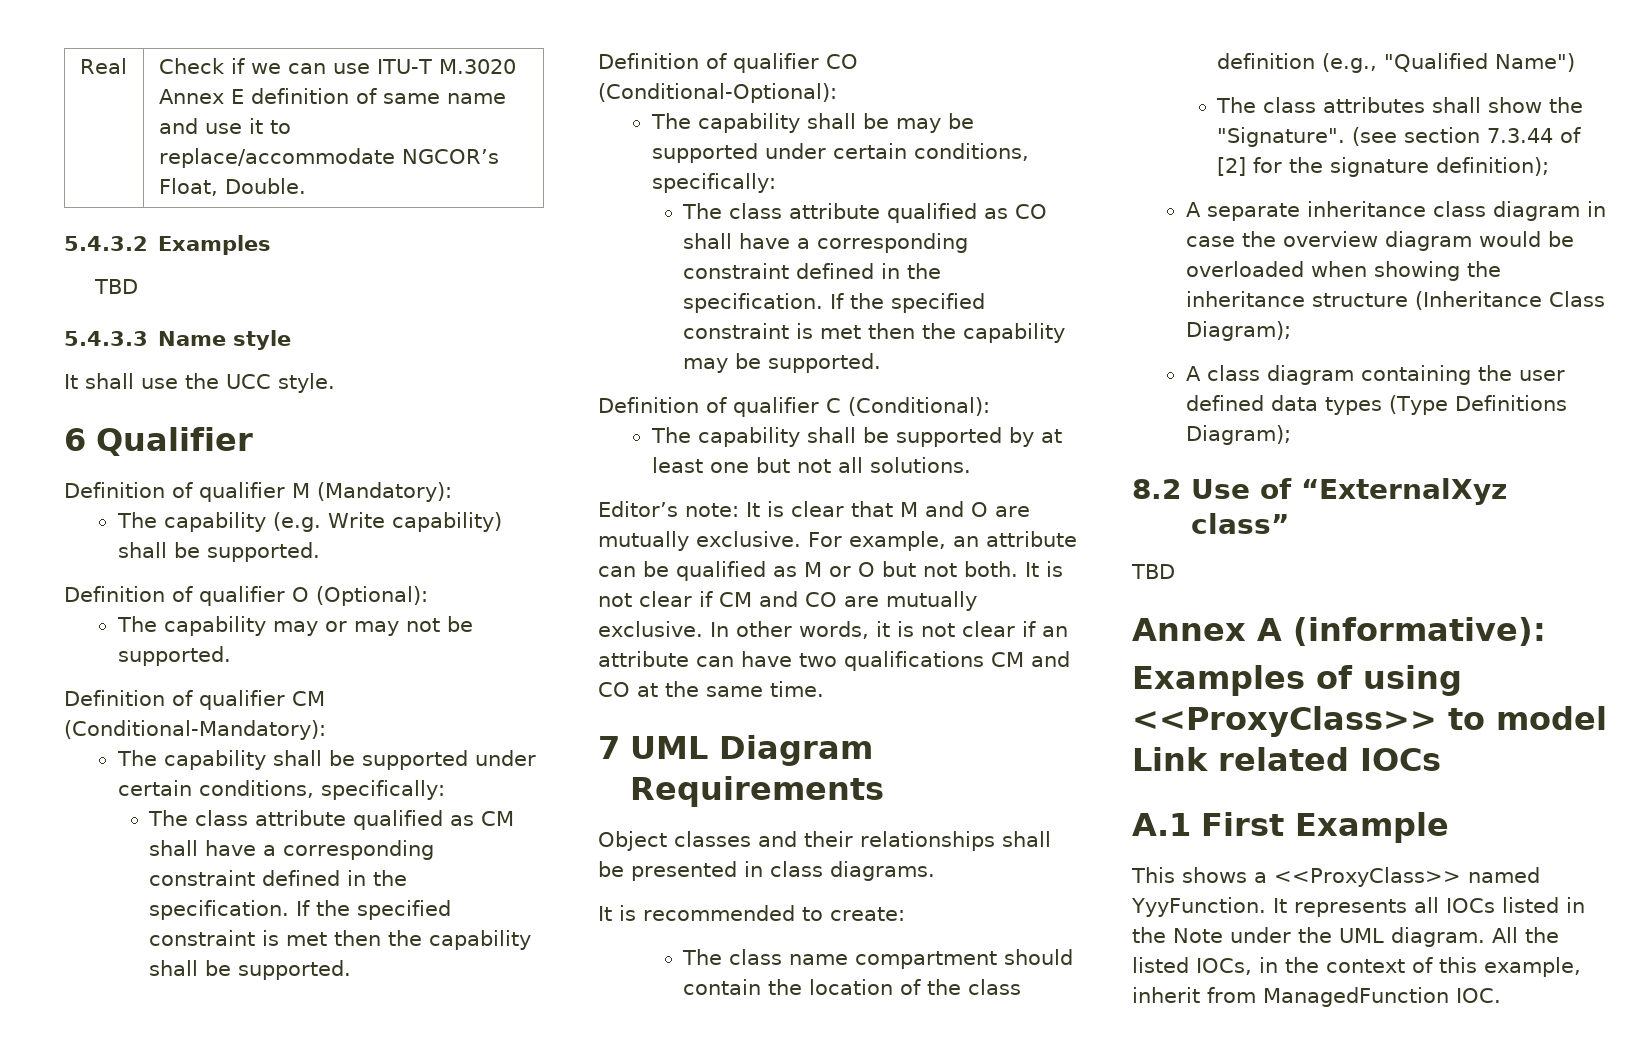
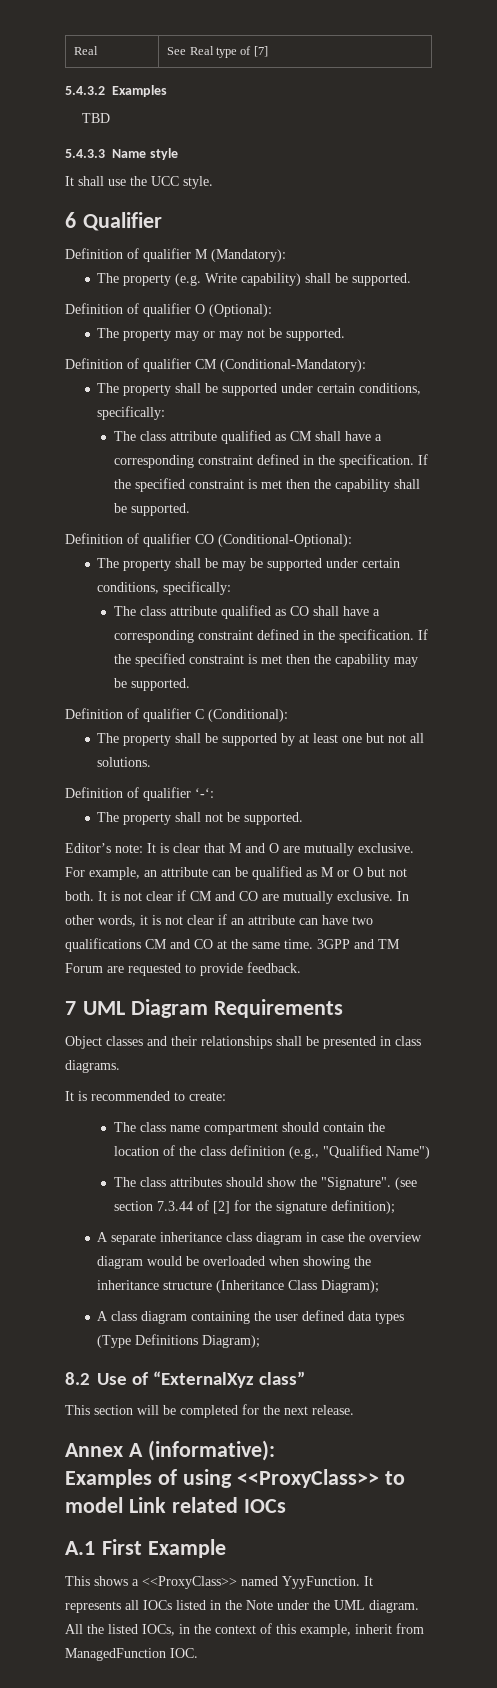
- Real | Check if we can use ITU-T M.3020 Annex E definition of same name and use it to replace/accommodate NGCOR’s Float, Double.
+ Real | See Real type of [7]
- The capability (e.g. Write capability) shall be supported.
+ The property (e.g. Write capability) shall be supported.
- The capability may or may not be supported.
+ The property may or may not be supported.
- The capability shall be supported under certain conditions, specifically:
+ The property shall be supported under certain conditions, specifically:
- The capability shall be may be supported under certain conditions, specifically:
+ The property shall be may be supported under certain conditions, specifically:
- The capability shall be supported by at least one but not all solutions.
+ The property shall be supported by at least one but not all solutions.
+ Definition of qualifier ‘-‘:
+ The property shall not be supported.
+ 3GPP and TM Forum are requested to provide feedback.
- The class attributes shall show the "Signature".
+ The class attributes should show the "Signature".
  8.2 Use of “ExternalXyz class”
- TBD
+ This section will be completed for the next release.

